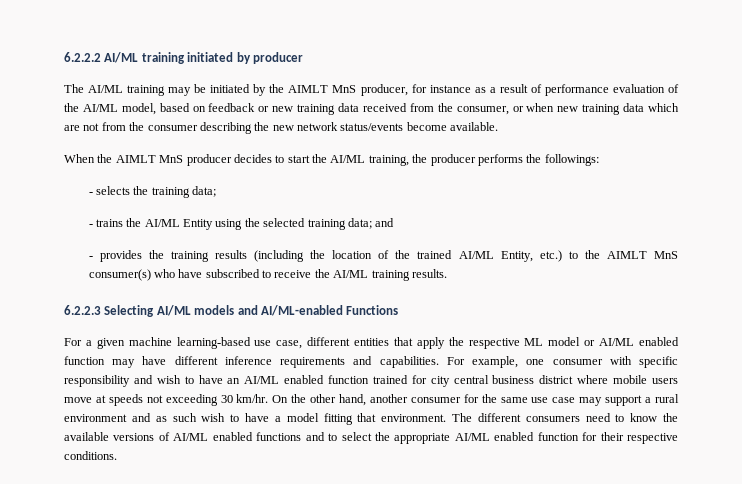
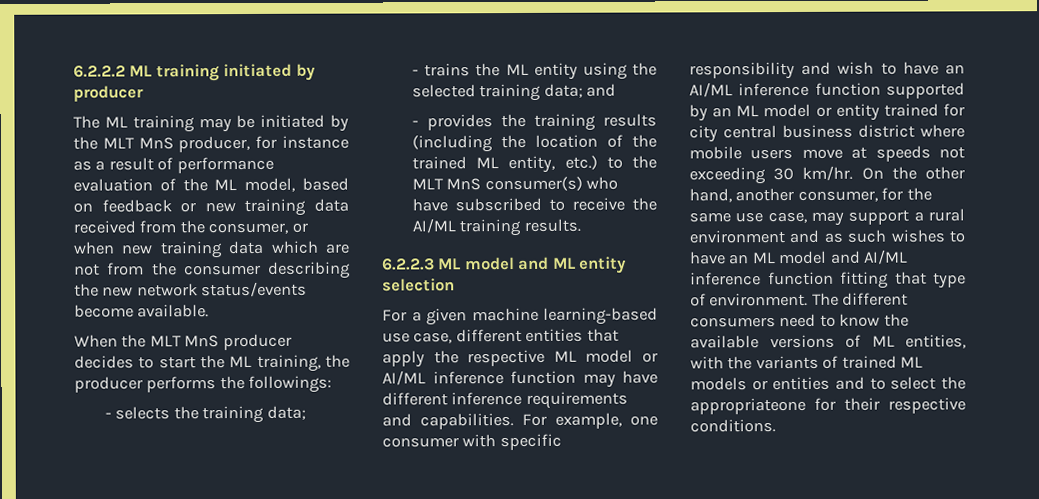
- 6.2.2.2 AI/ML training initiated by producer
+ 6.2.2.2 ML training initiated by producer
- The AI/ML training may be initiated by the AIMLT MnS producer, for instance as a result of performance evaluation of the AI/ML model, based on feedback or new training data received from the consumer, or when new training data which are not from the consumer describing the new network status/events become available.
+ The ML training may be initiated by the MLT MnS producer, for instance as a result of performance evaluation of the ML model, based on feedback or new training data received from the consumer, or when new training data which are not from the consumer describing the new network status/events become available.
- When the AIMLT MnS producer decides to start the AI/ML training, the producer performs the followings:
+ When the MLT MnS producer decides to start the ML training, the producer performs the followings:
- - trains the AI/ML Entity using the selected training data; and
+ - trains the ML entity using the selected training data; and
- - provides the training results (including the location of the trained AI/ML Entity, etc.) to the AIMLT MnS consumer(s) who have subscribed to receive the AI/ML training results.
+ - provides the training results (including the location of the trained ML entity, etc.) to the MLT MnS consumer(s) who have subscribed to receive the AI/ML training results.
- 6.2.2.3 Selecting AI/ML models and AI/ML-enabled Functions
+ 6.2.2.3 ML model and ML entity selection
- For a given machine learning-based use case, different entities that apply the respective ML model or AI/ML enabled function may have different inference requirements and capabilities.
+ For a given machine learning-based use case, different entities that apply the respective ML model or AI/ML inference function may have different inference requirements and capabilities.
- For example, one consumer with specific responsibility and wish to have an AI/ML enabled function trained for city central business district where mobile users move at speeds not exceeding 30 km/hr.
+ For example, one consumer with specific responsibility and wish to have an AI/ML inference function supported by an ML model or entity trained for city central business district where mobile users move at speeds not exceeding 30 km/hr.
- On the other hand, another consumer for the same use case may support a rural environment and as such wish to have a model fitting that environment.
+ On the other hand, another consumer, for the same use case, may support a rural environment and as such wishes to have an ML model and AI/ML inference function fitting that type of environment.
- The different consumers need to know the available versions of AI/ML enabled functions and to select the appropriate AI/ML enabled function for their respective conditions.
+ The different consumers need to know the available versions of ML entities, with the variants of trained ML models or entities and to select the appropriateone for their respective conditions.

